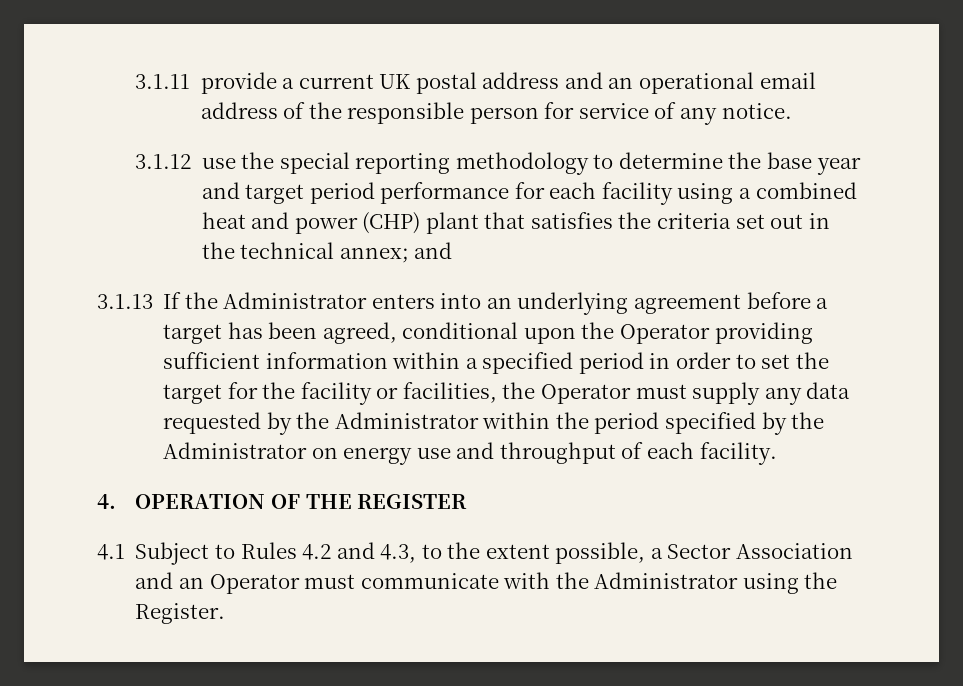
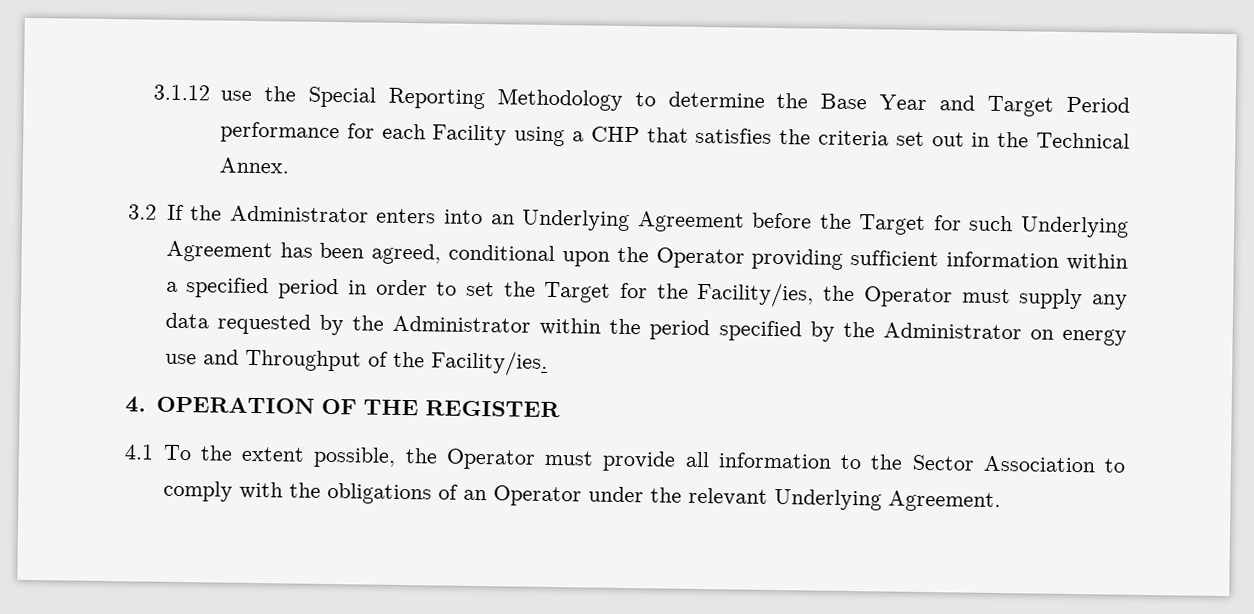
- 3.1.11 provide a current UK postal address and an operational email address of the responsible person for service of any notice.
- 3.1.12 use the special reporting methodology to determine the base year and target period performance for each facility using a combined heat and power (CHP) plant that satisfies the criteria set out in the technical annex; and
- 3.1.13 If the Administrator enters into an underlying agreement before a target has been agreed, conditional upon the Operator providing sufficient information within a specified period in order to set the target for the facility or facilities, the Operator must supply any data requested by the Administrator within the period specified by the Administrator on energy use and throughput of each facility.
+ 3.1.12 use the Special Reporting Methodology to determine the Base Year and Target Period performance for each Facility using a CHP that satisfies the criteria set out in the Technical Annex.
+ 3.2 If the Administrator enters into an Underlying Agreement before the Target for such Underlying Agreement has been agreed, conditional upon the Operator providing sufficient information within a specified period in order to set the Target for the Facility/ies, the Operator must supply any data requested by the Administrator within the period specified by the Administrator on energy use and Throughput of the Facility/ies.
- 4.1 Subject to Rules 4.2 and 4.3, to the extent possible, a Sector Association and an Operator must communicate with the Administrator using the Register.
+ 4.1 To the extent possible, the Operator must provide all information to the Sector Association to comply with the obligations of an Operator under the relevant Underlying Agreement.

